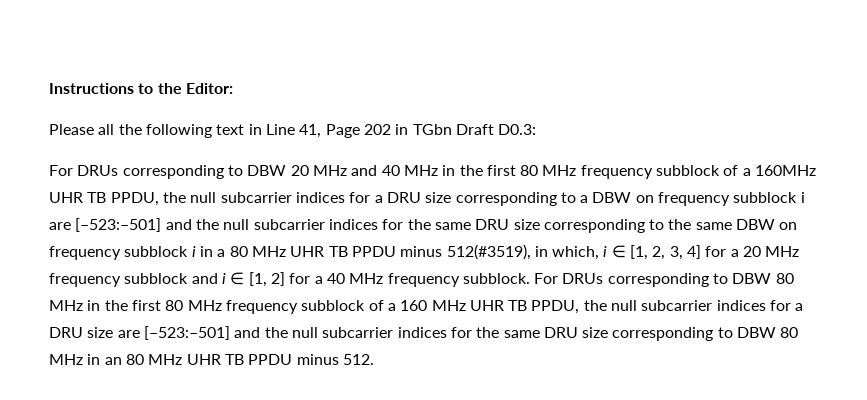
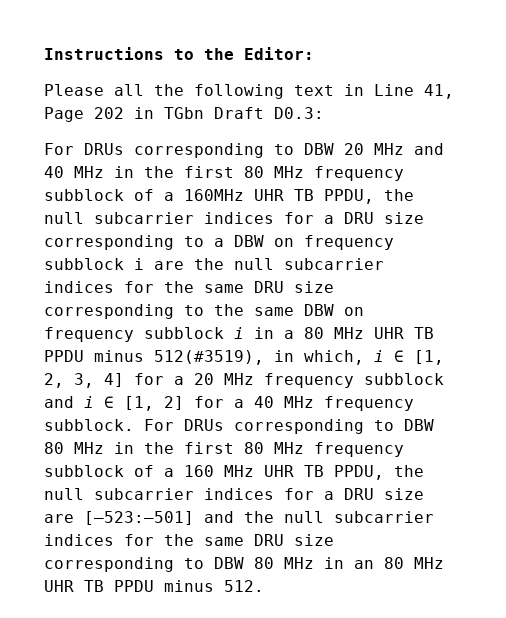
- For DRUs corresponding to DBW 20 MHz and 40 MHz in the first 80 MHz frequency subblock of a 160MHz UHR TB PPDU, the null subcarrier indices for a DRU size corresponding to a DBW on frequency subblock i are [–523:–501] and the null subcarrier indices for the same DRU size corresponding to the same DBW on frequency subblock i in a 80 MHz UHR TB PPDU minus 512(#3519), in which, i ∈ [1, 2, 3, 4] for a 20 MHz frequency subblock and i ∈ [1, 2] for a 40 MHz frequency subblock.
+ For DRUs corresponding to DBW 20 MHz and 40 MHz in the first 80 MHz frequency subblock of a 160MHz UHR TB PPDU, the null subcarrier indices for a DRU size corresponding to a DBW on frequency subblock i are the null subcarrier indices for the same DRU size corresponding to the same DBW on frequency subblock i in a 80 MHz UHR TB PPDU minus 512(#3519), in which, i ∈ [1, 2, 3, 4] for a 20 MHz frequency subblock and i ∈ [1, 2] for a 40 MHz frequency subblock.

